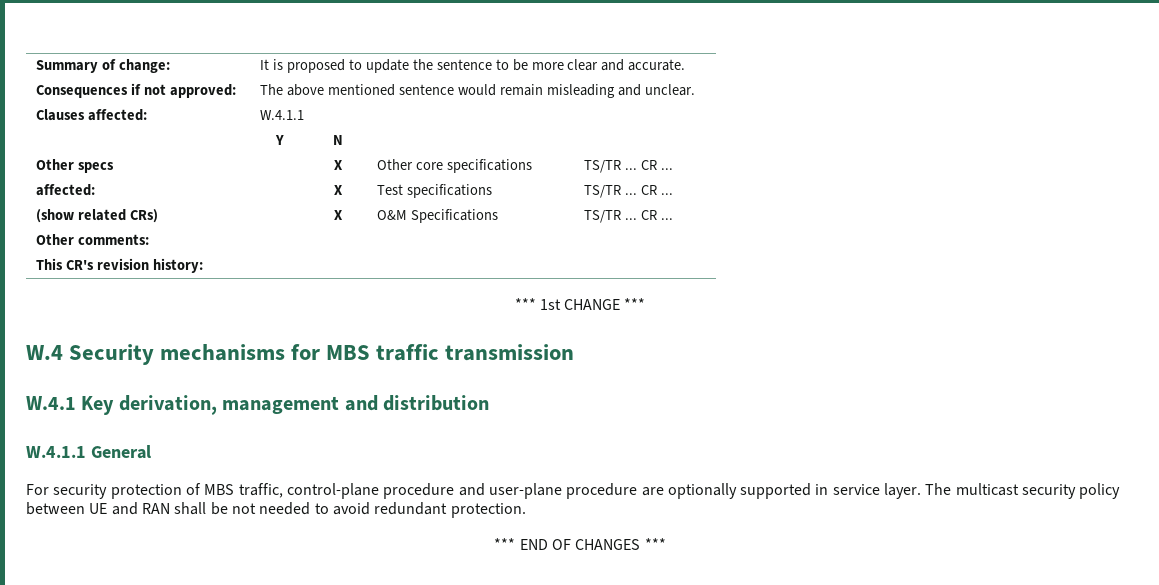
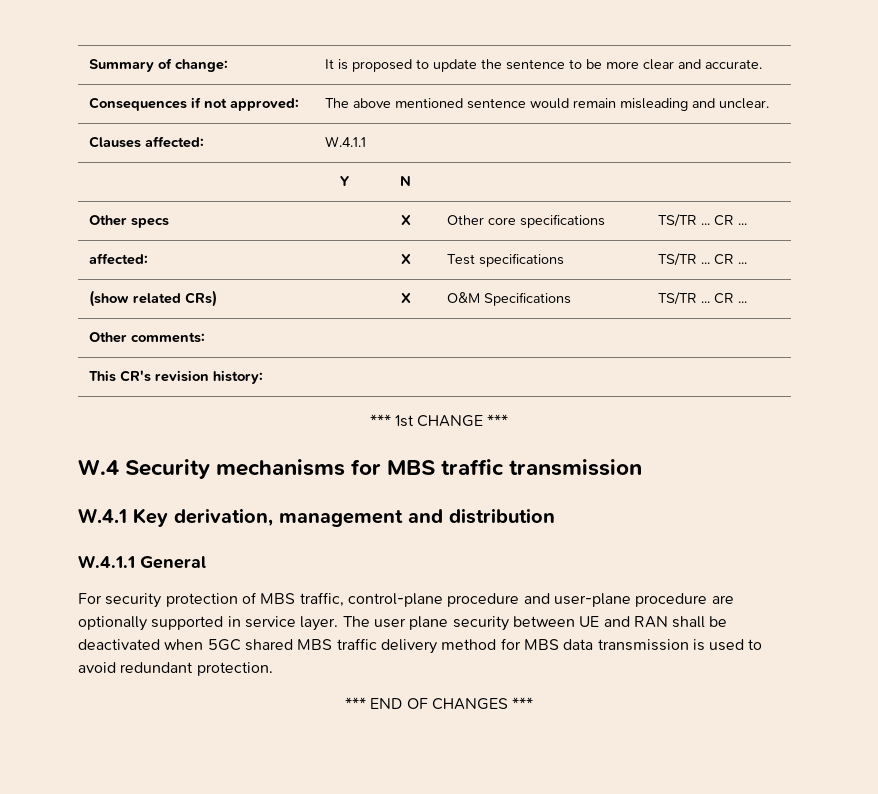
- The multicast security policy between UE and RAN shall be not needed to avoid redundant protection.
+ The user plane security between UE and RAN shall be deactivated when 5GC shared MBS traffic delivery method for MBS data transmission is used to avoid redundant protection.

